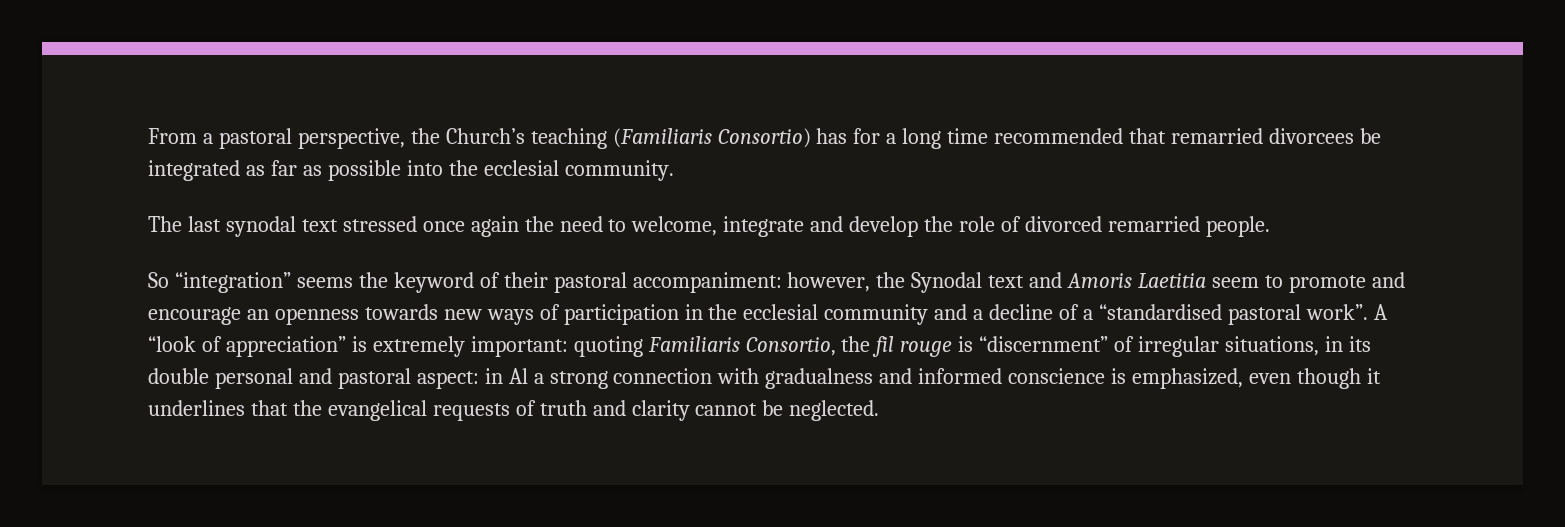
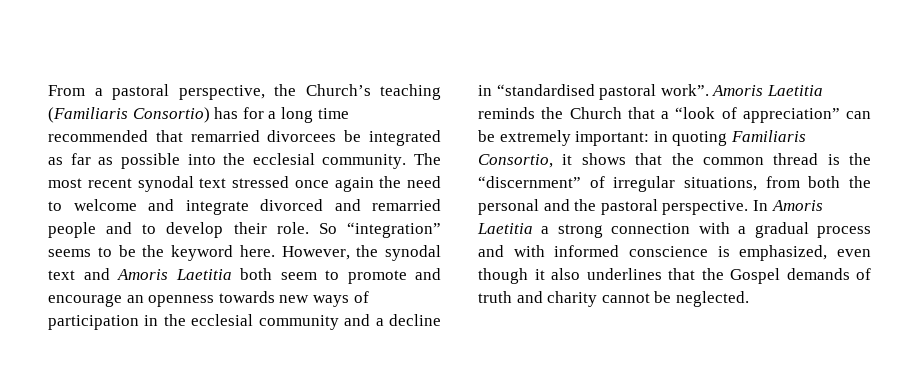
- From a pastoral perspective, the Church’s teaching (Familiaris Consortio) has for a long time recommended that remarried divorcees be integrated as far as possible into the ecclesial community.
- The last synodal text stressed once again the need to welcome, integrate and develop the role of divorced remarried people.
- So “integration” seems the keyword of their pastoral accompaniment: however, the Synodal text and Amoris Laetitia seem to promote and encourage an openness towards new ways of participation in the ecclesial community and a decline of a “standardised pastoral work”.
+ From a pastoral perspective, the Church’s teaching (Familiaris Consortio) has for a long time recommended that remarried divorcees be integrated as far as possible into the ecclesial community. The most recent synodal text stressed once again the need to welcome and integrate divorced and remarried people and to develop their role. So “integration” seems to be the keyword here. However, the synodal text and Amoris Laetitia both seem to promote and encourage an openness towards new ways of participation in the ecclesial community and a decline in “standardised pastoral work”.
- A “look of appreciation” is extremely important: quoting Familiaris Consortio, the fil rouge is “discernment” of irregular situations, in its double personal and pastoral aspect: in Al a strong connection with gradualness and informed conscience is emphasized, even though it underlines that the evangelical requests of truth and clarity cannot be neglected.
+ Amoris Laetitia reminds the Church that a “look of appreciation” can be extremely important: in quoting Familiaris Consortio, it shows that the common thread is the “discernment” of irregular situations, from both the personal and the pastoral perspective. In Amoris Laetitia a strong connection with a gradual process and with informed conscience is emphasized, even though it also underlines that the Gospel demands of truth and charity cannot be neglected.

